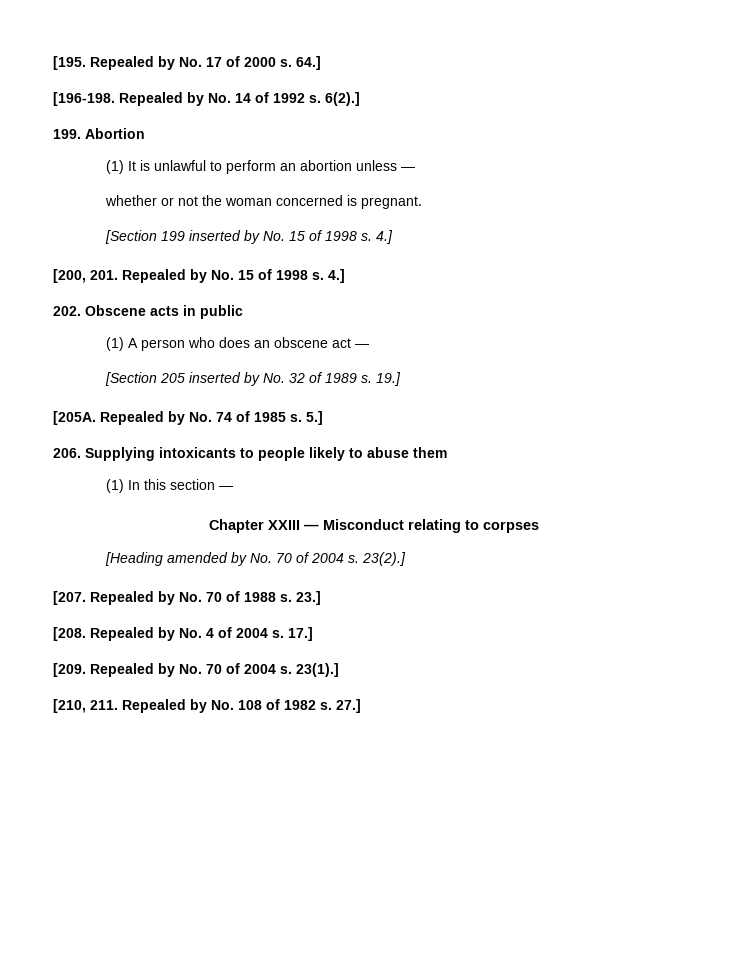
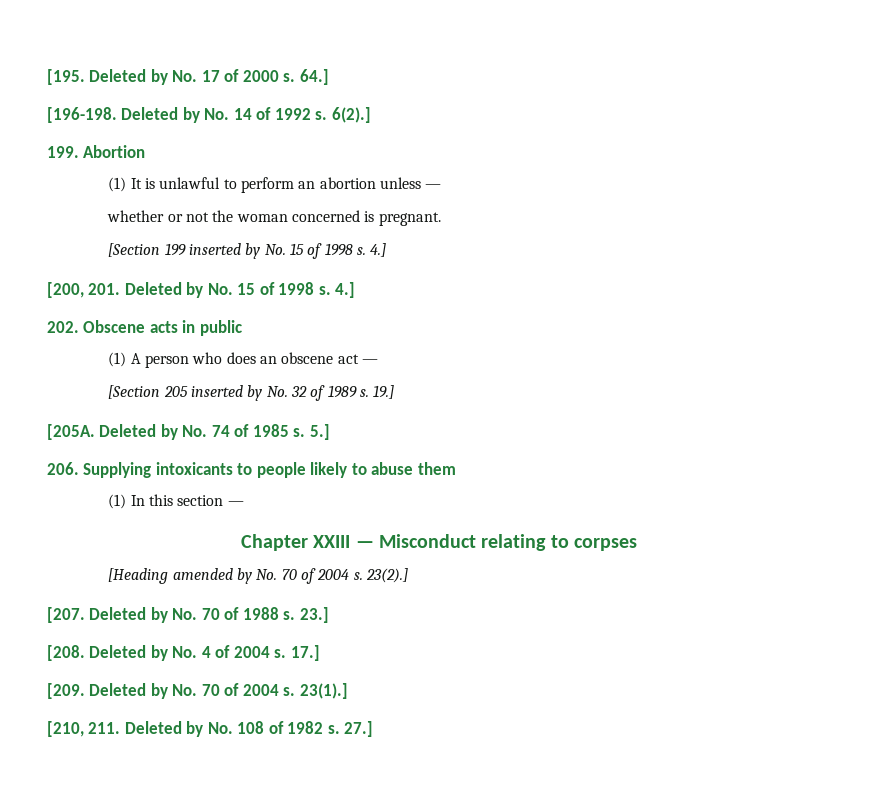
- [195. Repealed by No. 17 of 2000 s.
+ [195. Deleted by No. 17 of 2000 s.
- Repealed by No. 14 of 1992 s.
+ Deleted by No. 14 of 1992 s.
- [200, 201. Repealed by No. 15 of 1998 s.
+ [200, 201. Deleted by No. 15 of 1998 s.
- Repealed by No. 74 of 1985 s.
+ Deleted by No. 74 of 1985 s.
- [207. Repealed by No. 70 of 1988 s.
+ [207. Deleted by No. 70 of 1988 s.
- [208. Repealed by No. 4 of 2004 s.
+ [208. Deleted by No. 4 of 2004 s.
- [209. Repealed by No. 70 of 2004 s.
+ [209. Deleted by No. 70 of 2004 s.
- [210, 211. Repealed by No. 108 of 1982 s.
+ [210, 211. Deleted by No. 108 of 1982 s.

